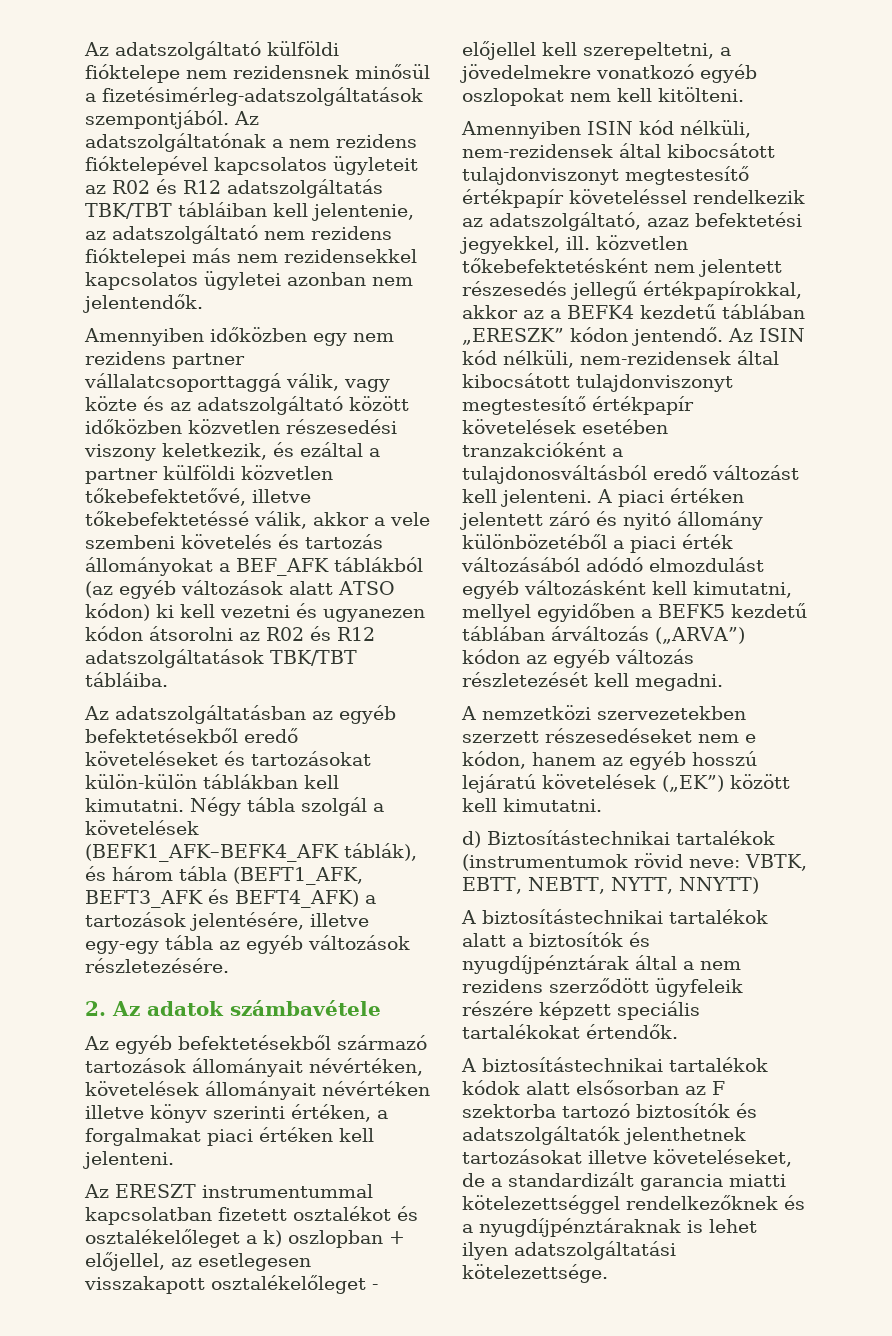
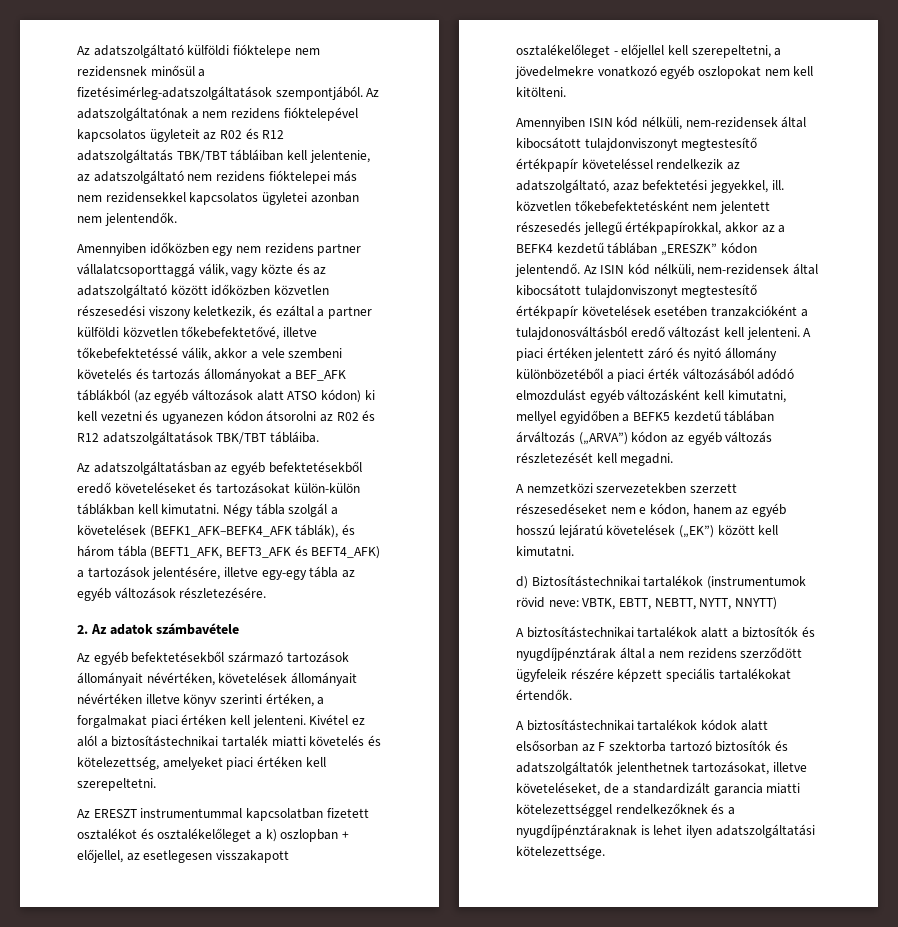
+ Kivétel ez alól a biztosítástechnikai tartalék miatti követelés és kötelezettség, amelyeket piaci értéken kell szerepeltetni.
- Amennyiben ISIN kód nélküli, nem-rezidensek által kibocsátott tulajdonviszonyt megtestesítő értékpapír követeléssel rendelkezik az adatszolgáltató, azaz befektetési jegyekkel, ill. közvetlen tőkebefektetésként nem jelentett részesedés jellegű értékpapírokkal, akkor az a BEFK4 kezdetű táblában „ERESZK” kódon jentendő.
+ Amennyiben ISIN kód nélküli, nem-rezidensek által kibocsátott tulajdonviszonyt megtestesítő értékpapír követeléssel rendelkezik az adatszolgáltató, azaz befektetési jegyekkel, ill. közvetlen tőkebefektetésként nem jelentett részesedés jellegű értékpapírokkal, akkor az a BEFK4 kezdetű táblában „ERESZK” kódon jelentendő.
- A biztosítástechnikai tartalékok kódok alatt elsősorban az F szektorba tartozó biztosítók és adatszolgáltatók jelenthetnek tartozásokat illetve követeléseket, de a standardizált garancia miatti kötelezettséggel rendelkezőknek és a nyugdíjpénztáraknak is lehet ilyen adatszolgáltatási kötelezettsége.
+ A biztosítástechnikai tartalékok kódok alatt elsősorban az F szektorba tartozó biztosítók és adatszolgáltatók jelenthetnek tartozásokat, illetve követeléseket, de a standardizált garancia miatti kötelezettséggel rendelkezőknek és a nyugdíjpénztáraknak is lehet ilyen adatszolgáltatási kötelezettsége.

